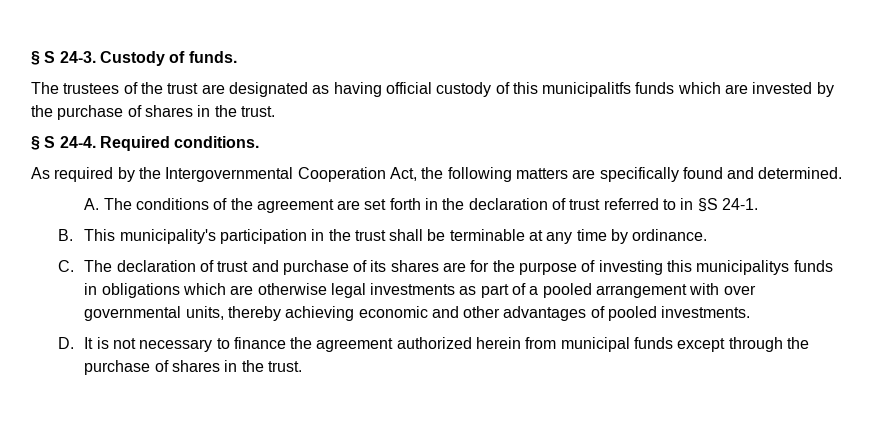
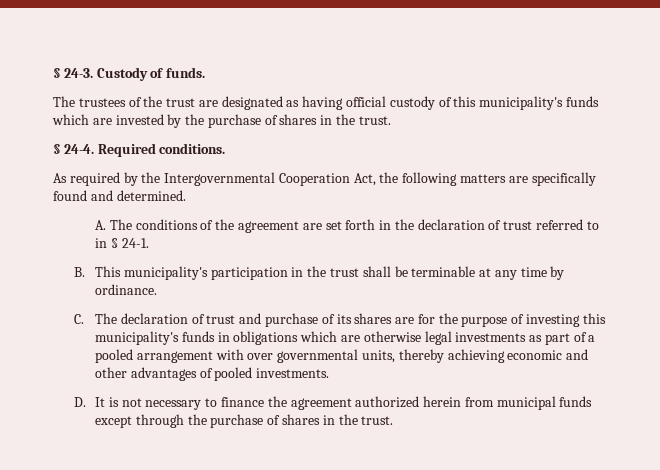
- § S 24-3.
+ § 24-3.
- The trustees of the trust are designated as having official custody of this municipalitfs funds which are invested by the purchase of shares in the trust.
+ The trustees of the trust are designated as having official custody of this municipality's funds which are invested by the purchase of shares in the trust.
- § S 24-4.
+ § 24-4.
- A. The conditions of the agreement are set forth in the declaration of trust referred to in §S 24-1.
+ A. The conditions of the agreement are set forth in the declaration of trust referred to in § 24-1.
- C. The declaration of trust and purchase of its shares are for the purpose of investing this municipalitys funds in obligations which are otherwise legal investments as part of a pooled arrangement with over governmental units, thereby achieving economic and other advantages of pooled investments.
+ C. The declaration of trust and purchase of its shares are for the purpose of investing this municipality's funds in obligations which are otherwise legal investments as part of a pooled arrangement with over governmental units, thereby achieving economic and other advantages of pooled investments.

